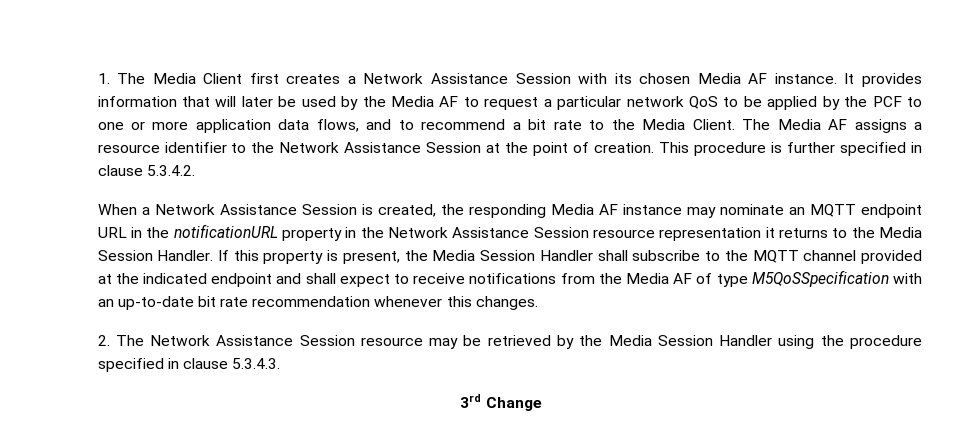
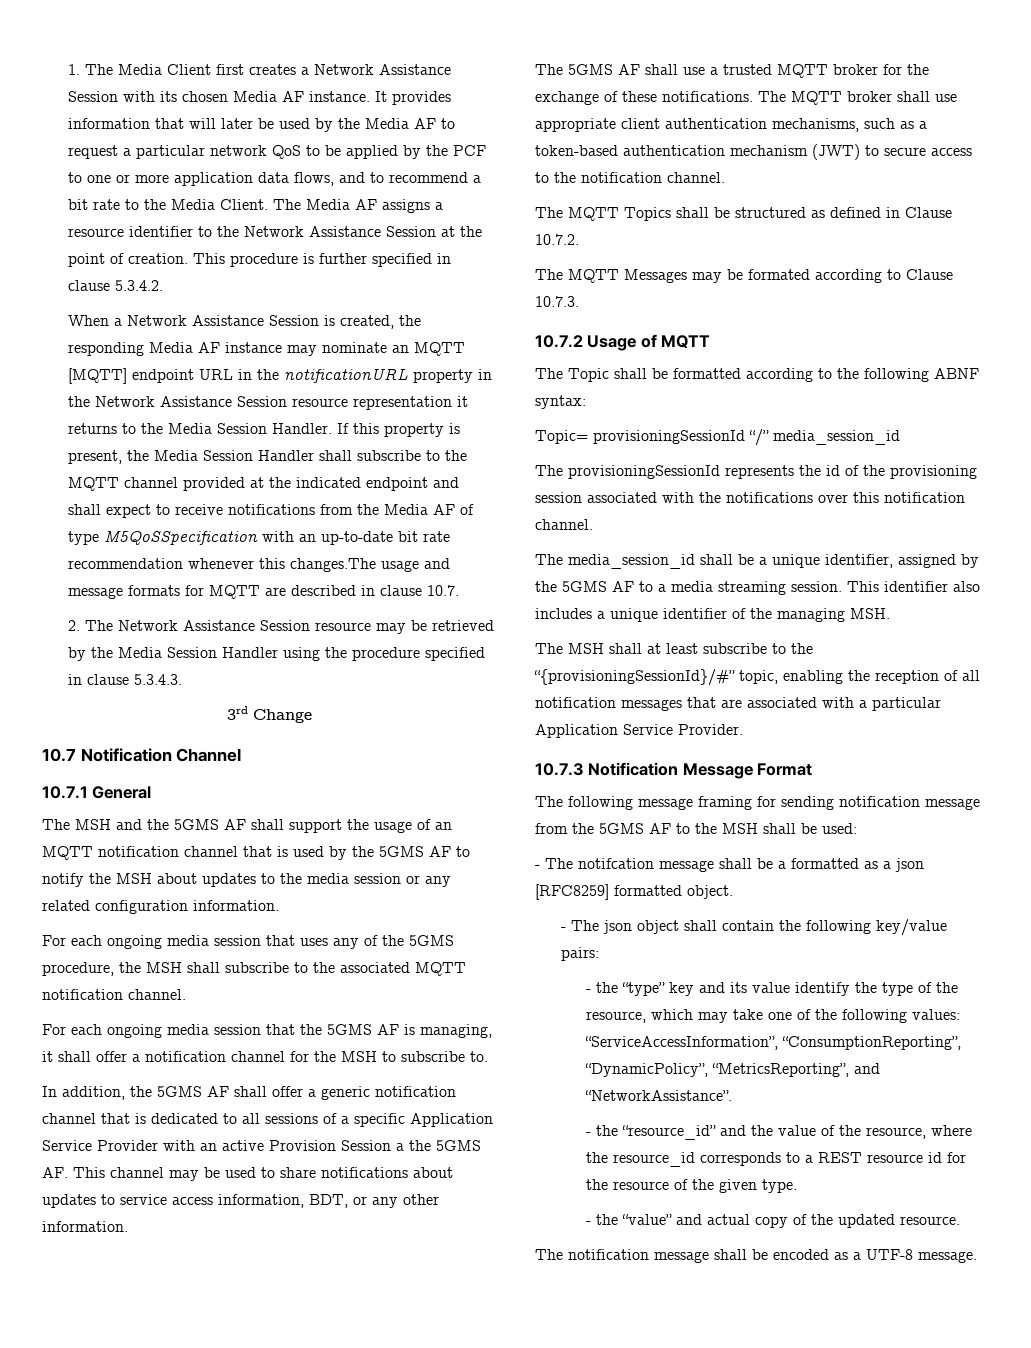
- When a Network Assistance Session is created, the responding Media AF instance may nominate an MQTT endpoint URL in the notificationURL property in the Network Assistance Session resource representation it returns to the Media Session Handler.
+ When a Network Assistance Session is created, the responding Media AF instance may nominate an MQTT [MQTT] endpoint URL in the notificationURL property in the Network Assistance Session resource representation it returns to the Media Session Handler.
- If this property is present, the Media Session Handler shall subscribe to the MQTT channel provided at the indicated endpoint and shall expect to receive notifications from the Media AF of type M5QoSSpecification with an up-to-date bit rate recommendation whenever this changes.
+ If this property is present, the Media Session Handler shall subscribe to the MQTT channel provided at the indicated endpoint and shall expect to receive notifications from the Media AF of type M5QoSSpecification with an up-to-date bit rate recommendation whenever this changes.The usage and message formats for MQTT are described in clause 10.7.
+ 10.7 Notification Channel
+ 10.7.1 General
+ The MSH and the 5GMS AF shall support the usage of an MQTT notification channel that is used by the 5GMS AF to notify the MSH about updates to the media session or any related configuration information.
+ For each ongoing media session that uses any of the 5GMS procedure, the MSH shall subscribe to the associated MQTT notification channel.
+ For each ongoing media session that the 5GMS AF is managing, it shall offer a notification channel for the MSH to subscribe to.
+ In addition, the 5GMS AF shall offer a generic notification channel that is dedicated to all sessions of a specific Application Service Provider with an active Provision Session a the 5GMS AF. This channel may be used to share notifications about updates to service access information, BDT, or any other information.
+ The 5GMS AF shall use a trusted MQTT broker for the exchange of these notifications. The MQTT broker shall use appropriate client authentication mechanisms, such as a token-based authentication mechanism (JWT) to secure access to the notification channel.
+ The MQTT Topics shall be structured as defined in Clause 10.7.2.
+ The MQTT Messages may be formated according to Clause 10.7.3.
+ 10.7.2 Usage of MQTT
+ The Topic shall be formatted according to the following ABNF syntax:
+ Topic= provisioningSessionId “/” media_session_id
+ The provisioningSessionId represents the id of the provisioning session associated with the notifications over this notification channel.
+ The media_session_id shall be a unique identifier, assigned by the 5GMS AF to a media streaming session. This identifier also includes a unique identifier of the managing MSH.
+ The MSH shall at least subscribe to the “{provisioningSessionId}/#” topic, enabling the reception of all notification messages that are associated with a particular Application Service Provider.
+ 10.7.3 Notification Message Format
+ The following message framing for sending notification message from the 5GMS AF to the MSH shall be used:
+ - The notifcation message shall be a formatted as a json [RFC8259] formatted object.
+ - The json object shall contain the following key/value pairs:
+ - the “type” key and its value identify the type of the resource, which may take one of the following values: “ServiceAccessInformation”, “ConsumptionReporting”, “DynamicPolicy”, “MetricsReporting”, and “NetworkAssistance”.
+ - the “resource_id” and the value of the resource, where the resource_id corresponds to a REST resource id for the resource of the given type.
+ - the “value” and actual copy of the updated resource.
+ The notification message shall be encoded as a UTF-8 message.

